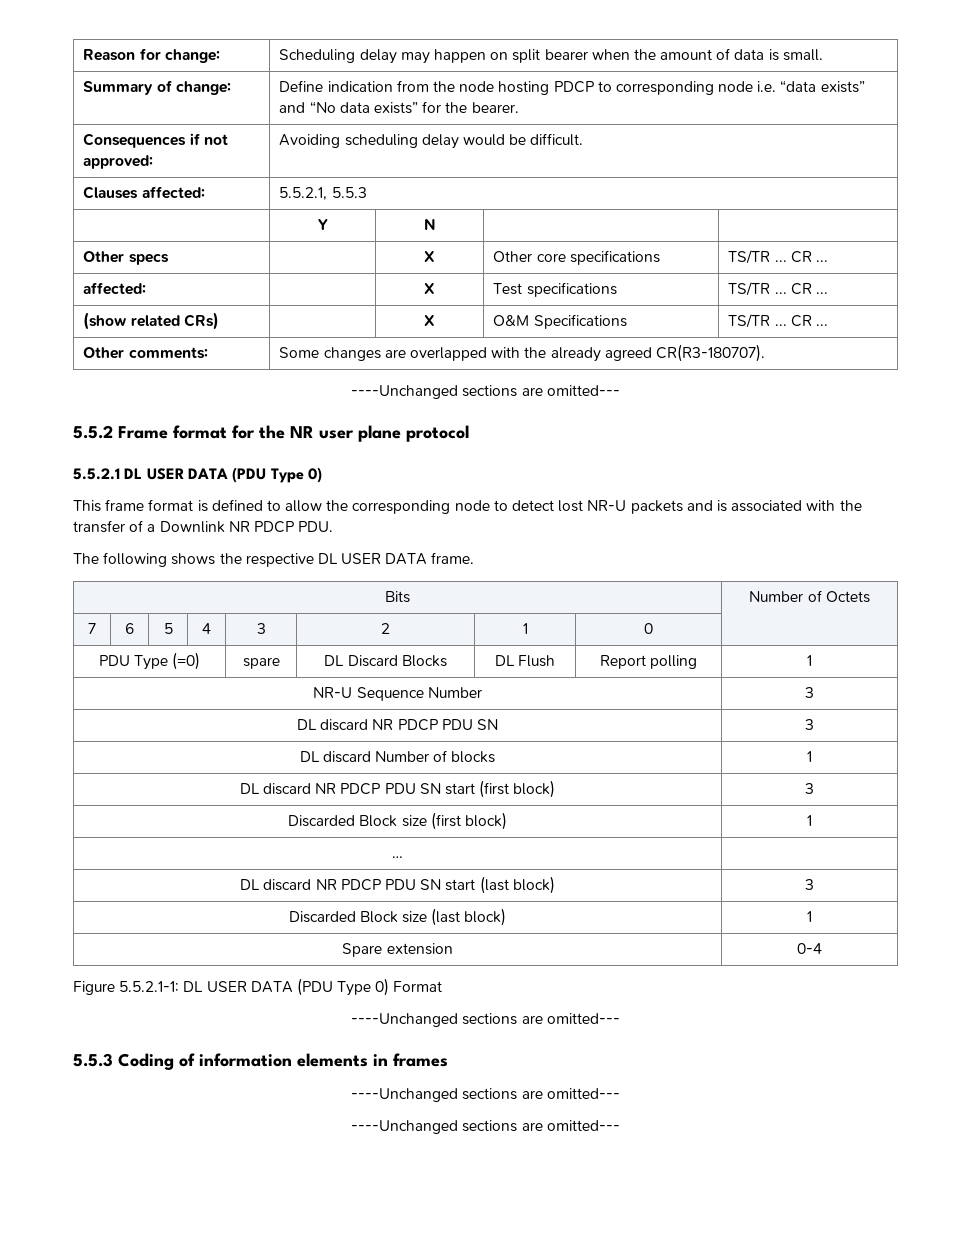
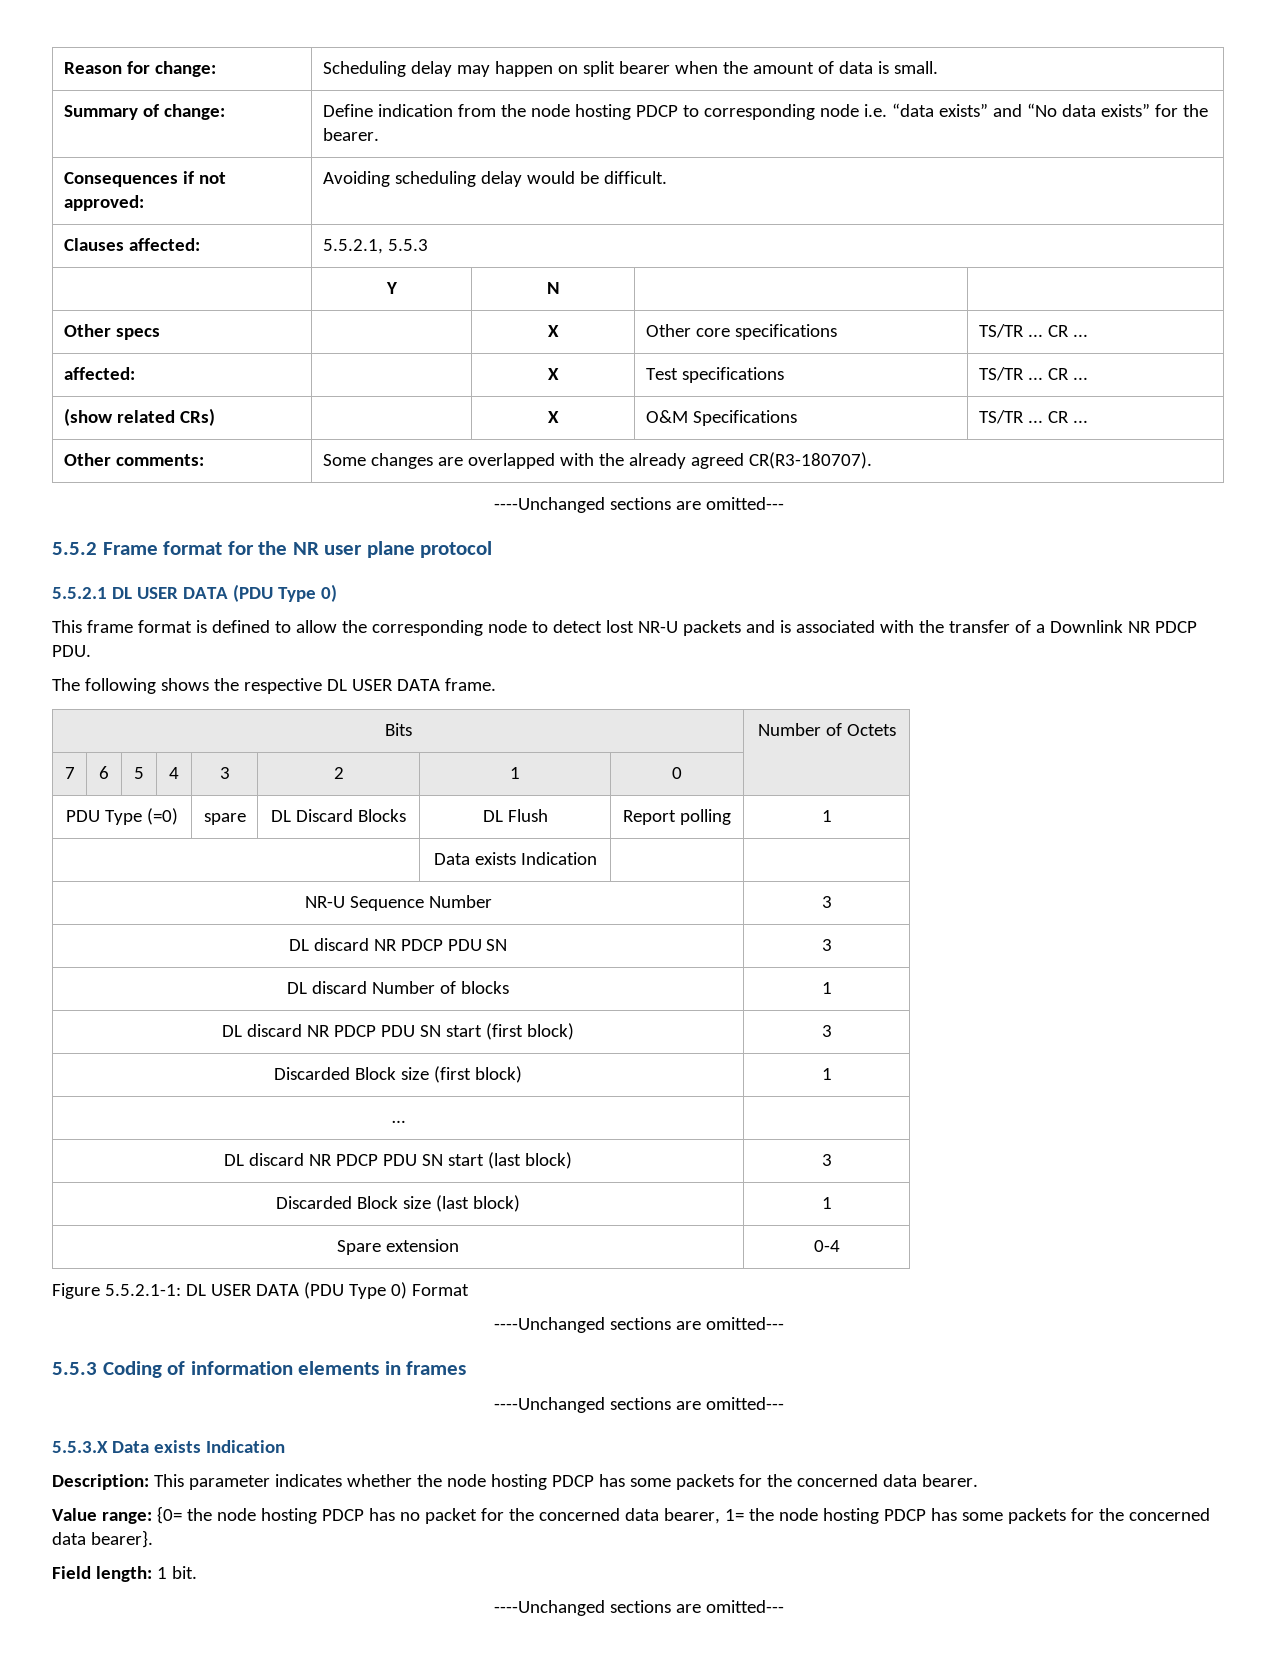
+ | Data exists Indication | |
+ 5.5.3.X Data exists Indication
+ Description: This parameter indicates whether the node hosting PDCP has some packets for the concerned data bearer.
+ Value range: {0= the node hosting PDCP has no packet for the concerned data bearer, 1= the node hosting PDCP has some packets for the concerned data bearer}.
+ Field length: 1 bit.

